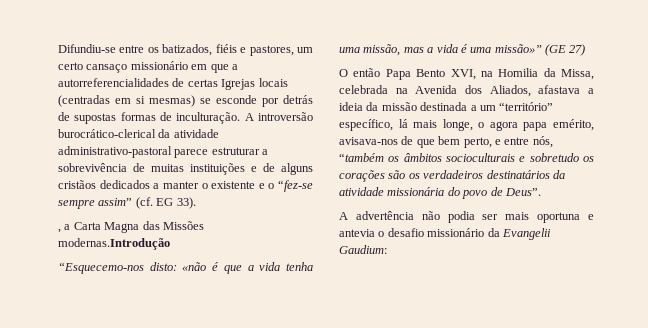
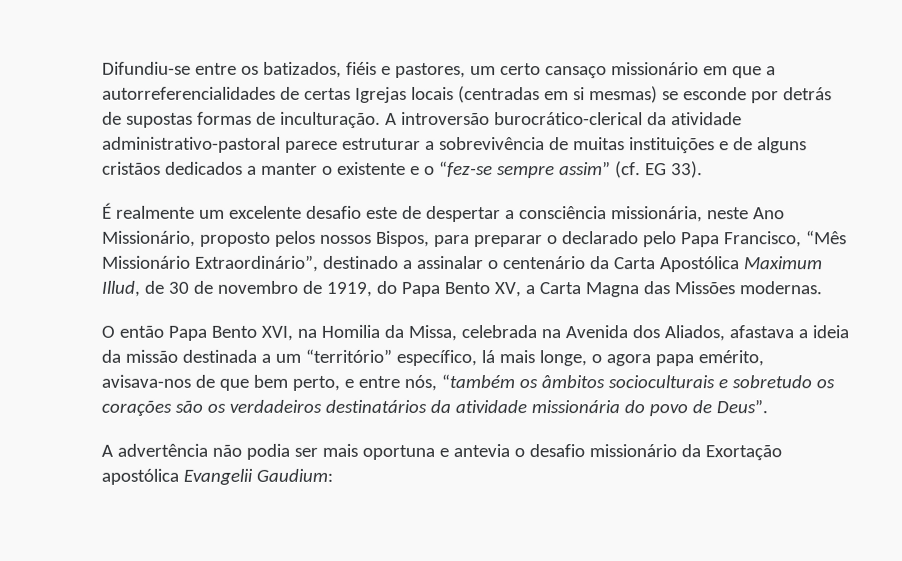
- , a Carta Magna das Missões modernas.Introdução
- “Esquecemo-nos disto: «não é que a vida tenha uma missão, mas a vida é uma missão»” (GE 27)
+ É realmente um excelente desafio este de despertar a consciência missionária, neste Ano Missionário, proposto pelos nossos Bispos, para preparar o declarado pelo Papa Francisco, “Mês Missionário Extraordinário”, destinado a assinalar o centenário da Carta Apostólica Maximum Illud, de 30 de novembro de 1919, do Papa Bento XV, a Carta Magna das Missões modernas.
- A advertência não podia ser mais oportuna e antevia o desafio missionário da Evangelii Gaudium:
+ A advertência não podia ser mais oportuna e antevia o desafio missionário da Exortação apostólica Evangelii Gaudium:

